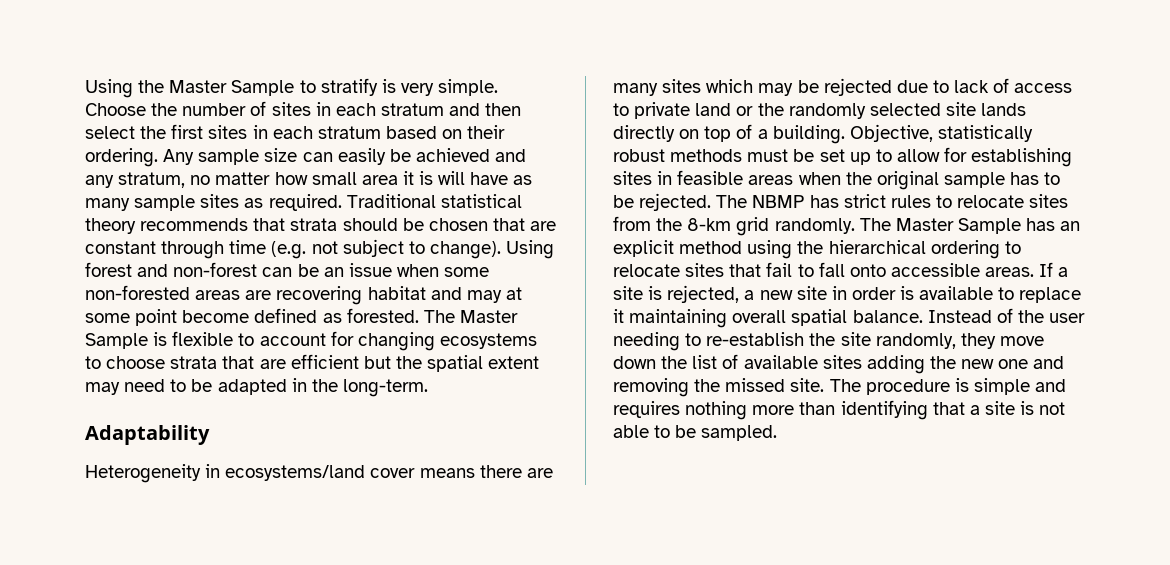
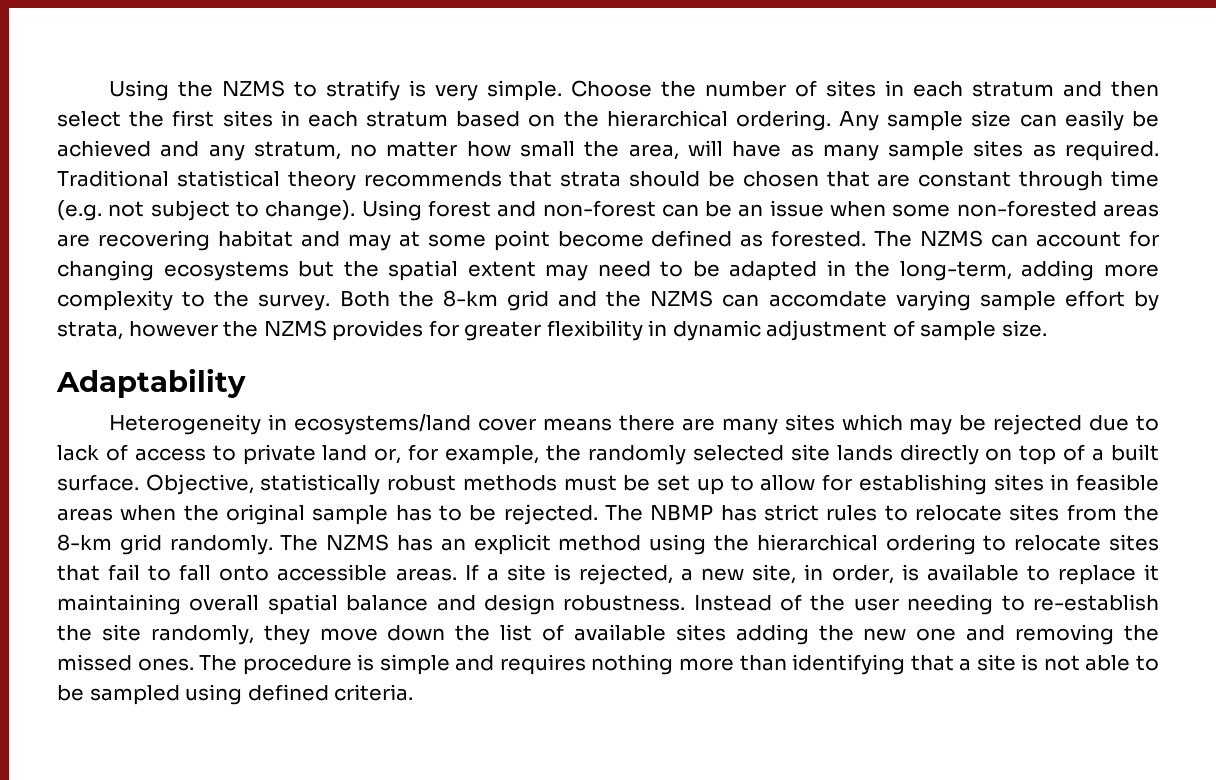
- Using the Master Sample to stratify is very simple.
+ Using the NZMS to stratify is very simple.
- Choose the number of sites in each stratum and then select the first sites in each stratum based on their ordering.
+ Choose the number of sites in each stratum and then select the first sites in each stratum based on the hierarchical ordering.
- Any sample size can easily be achieved and any stratum, no matter how small area it is will have as many sample sites as required.
+ Any sample size can easily be achieved and any stratum, no matter how small the area, will have as many sample sites as required.
- The Master Sample is flexible to account for changing ecosystems to choose strata that are efficient but the spatial extent may need to be adapted in the long-term.
+ The NZMS can account for changing ecosystems but the spatial extent may need to be adapted in the long-term, adding more complexity to the survey. Both the 8-km grid and the NZMS can accomdate varying sample effort by strata, however the NZMS provides for greater flexibility in dynamic adjustment of sample size.
- Heterogeneity in ecosystems/land cover means there are many sites which may be rejected due to lack of access to private land or the randomly selected site lands directly on top of a building.
+ Heterogeneity in ecosystems/land cover means there are many sites which may be rejected due to lack of access to private land or, for example, the randomly selected site lands directly on top of a built surface.
- The Master Sample has an explicit method using the hierarchical ordering to relocate sites that fail to fall onto accessible areas.
+ The NZMS has an explicit method using the hierarchical ordering to relocate sites that fail to fall onto accessible areas.
- If a site is rejected, a new site in order is available to replace it maintaining overall spatial balance.
+ If a site is rejected, a new site, in order, is available to replace it maintaining overall spatial balance and design robustness.
- Instead of the user needing to re-establish the site randomly, they move down the list of available sites adding the new one and removing the missed site.
+ Instead of the user needing to re-establish the site randomly, they move down the list of available sites adding the new one and removing the missed ones.
- The procedure is simple and requires nothing more than identifying that a site is not able to be sampled.
+ The procedure is simple and requires nothing more than identifying that a site is not able to be sampled using defined criteria.

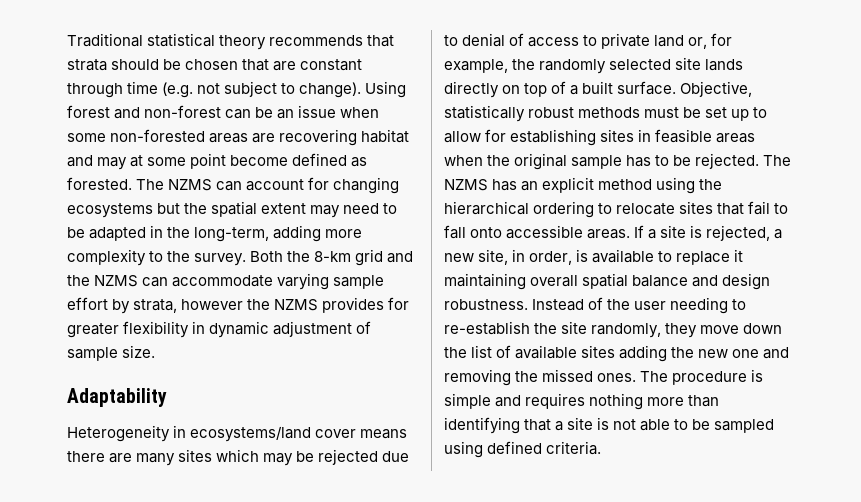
- Using the NZMS to stratify is very simple. Choose the number of sites in each stratum and then select the first sites in each stratum based on the hierarchical ordering. Any sample size can easily be achieved and any stratum, no matter how small the area, will have as many sample sites as required.
- Both the 8-km grid and the NZMS can accomdate varying sample effort by strata, however the NZMS provides for greater flexibility in dynamic adjustment of sample size.
+ Both the 8-km grid and the NZMS can accommodate varying sample effort by strata, however the NZMS provides for greater flexibility in dynamic adjustment of sample size.
- Heterogeneity in ecosystems/land cover means there are many sites which may be rejected due to lack of access to private land or, for example, the randomly selected site lands directly on top of a built surface.
+ Heterogeneity in ecosystems/land cover means there are many sites which may be rejected due to denial of access to private land or, for example, the randomly selected site lands directly on top of a built surface.
- The NBMP has strict rules to relocate sites from the 8-km grid randomly. The NZMS has an explicit method using the hierarchical ordering to relocate sites that fail to fall onto accessible areas.
+ The NZMS has an explicit method using the hierarchical ordering to relocate sites that fail to fall onto accessible areas.

